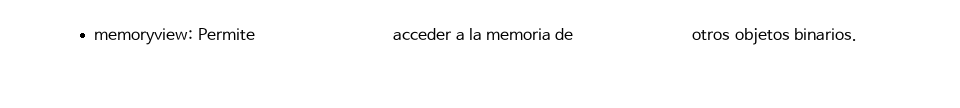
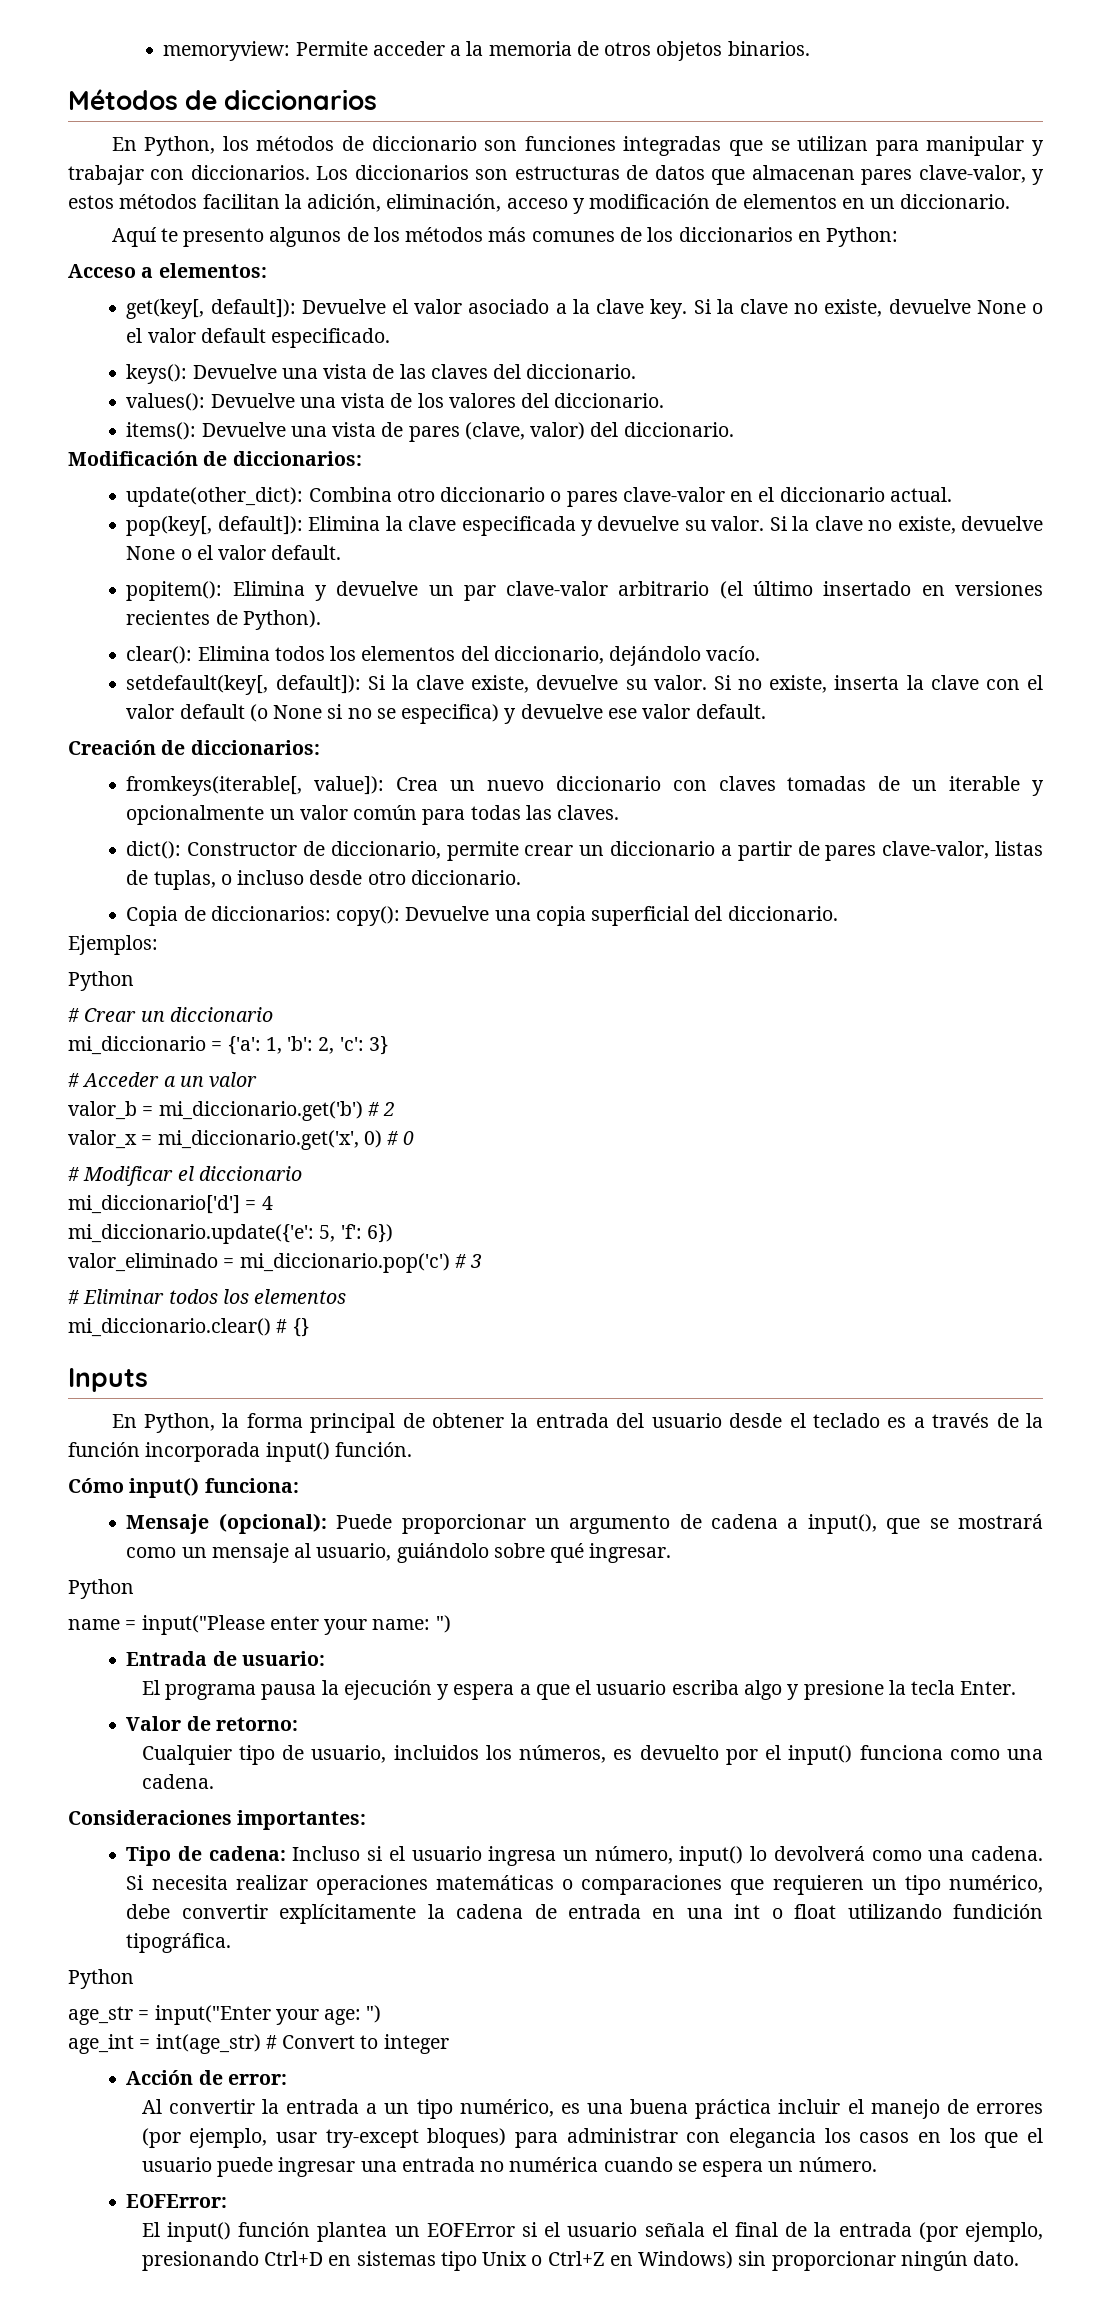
+ Métodos de diccionarios
+ En Python, los métodos de diccionario son funciones integradas que se utilizan para manipular y trabajar con diccionarios. Los diccionarios son estructuras de datos que almacenan pares clave-valor, y estos métodos facilitan la adición, eliminación, acceso y modificación de elementos en un diccionario.
+ Aquí te presento algunos de los métodos más comunes de los diccionarios en Python:
+ Acceso a elementos:
+ get(key[, default]): Devuelve el valor asociado a la clave key. Si la clave no existe, devuelve None o el valor default especificado.
+ keys(): Devuelve una vista de las claves del diccionario.
+ values(): Devuelve una vista de los valores del diccionario.
+ items(): Devuelve una vista de pares (clave, valor) del diccionario.
+ Modificación de diccionarios:
+ update(other_dict): Combina otro diccionario o pares clave-valor en el diccionario actual.
+ pop(key[, default]): Elimina la clave especificada y devuelve su valor. Si la clave no existe, devuelve None o el valor default.
+ popitem(): Elimina y devuelve un par clave-valor arbitrario (el último insertado en versiones recientes de Python).
+ clear(): Elimina todos los elementos del diccionario, dejándolo vacío.
+ setdefault(key[, default]): Si la clave existe, devuelve su valor. Si no existe, inserta la clave con el valor default (o None si no se especifica) y devuelve ese valor default.
+ Creación de diccionarios:
+ fromkeys(iterable[, value]): Crea un nuevo diccionario con claves tomadas de un iterable y opcionalmente un valor común para todas las claves.
+ dict(): Constructor de diccionario, permite crear un diccionario a partir de pares clave-valor, listas de tuplas, o incluso desde otro diccionario.
+ Copia de diccionarios: copy(): Devuelve una copia superficial del diccionario.
+ Ejemplos:
+ Python
+ # Crear un diccionario
+ mi_diccionario = {'a': 1, 'b': 2, 'c': 3}
+ # Acceder a un valor
+ valor_b = mi_diccionario.get('b') # 2
+ valor_x = mi_diccionario.get('x', 0) # 0
+ # Modificar el diccionario
+ mi_diccionario['d'] = 4
+ mi_diccionario.update({'e': 5, 'f': 6})
+ valor_eliminado = mi_diccionario.pop('c') # 3
+ # Eliminar todos los elementos
+ mi_diccionario.clear() # {}
+ Inputs
+ En Python, la forma principal de obtener la entrada del usuario desde el teclado es a través de la función incorporada input() función.
+ Cómo input() funciona:
+ Mensaje (opcional): Puede proporcionar un argumento de cadena a input(), que se mostrará como un mensaje al usuario, guiándolo sobre qué ingresar.
+ Python
+ name = input("Please enter your name: ")
+ Entrada de usuario:
+ El programa pausa la ejecución y espera a que el usuario escriba algo y presione la tecla Enter.
+ Valor de retorno:
+ Cualquier tipo de usuario, incluidos los números, es devuelto por el input() funciona como una cadena.
+ Consideraciones importantes:
+ Tipo de cadena: Incluso si el usuario ingresa un número, input() lo devolverá como una cadena. Si necesita realizar operaciones matemáticas o comparaciones que requieren un tipo numérico, debe convertir explícitamente la cadena de entrada en una int o float utilizando fundición tipográfica.
+ Python
+ age_str = input("Enter your age: ")
+ age_int = int(age_str) # Convert to integer
+ Acción de error:
+ Al convertir la entrada a un tipo numérico, es una buena práctica incluir el manejo de errores (por ejemplo, usar try-except bloques) para administrar con elegancia los casos en los que el usuario puede ingresar una entrada no numérica cuando se espera un número.
+ EOFError:
+ El input() función plantea un EOFError si el usuario señala el final de la entrada (por ejemplo, presionando Ctrl+D en sistemas tipo Unix o Ctrl+Z en Windows) sin proporcionar ningún dato.

